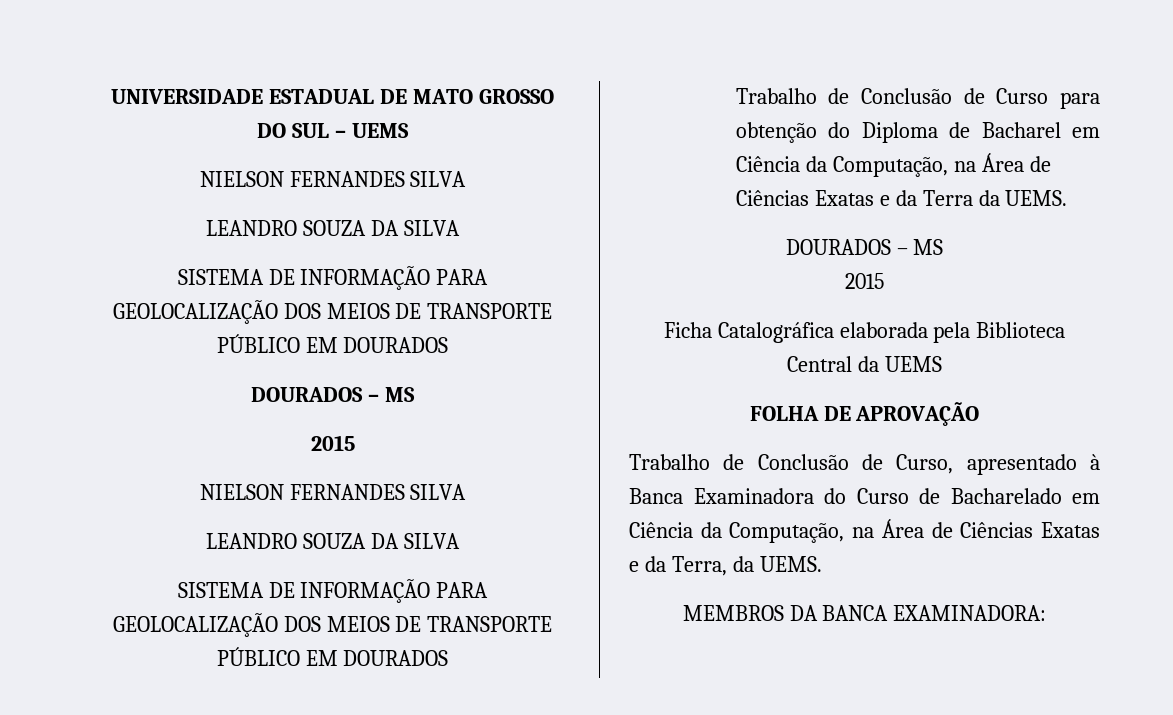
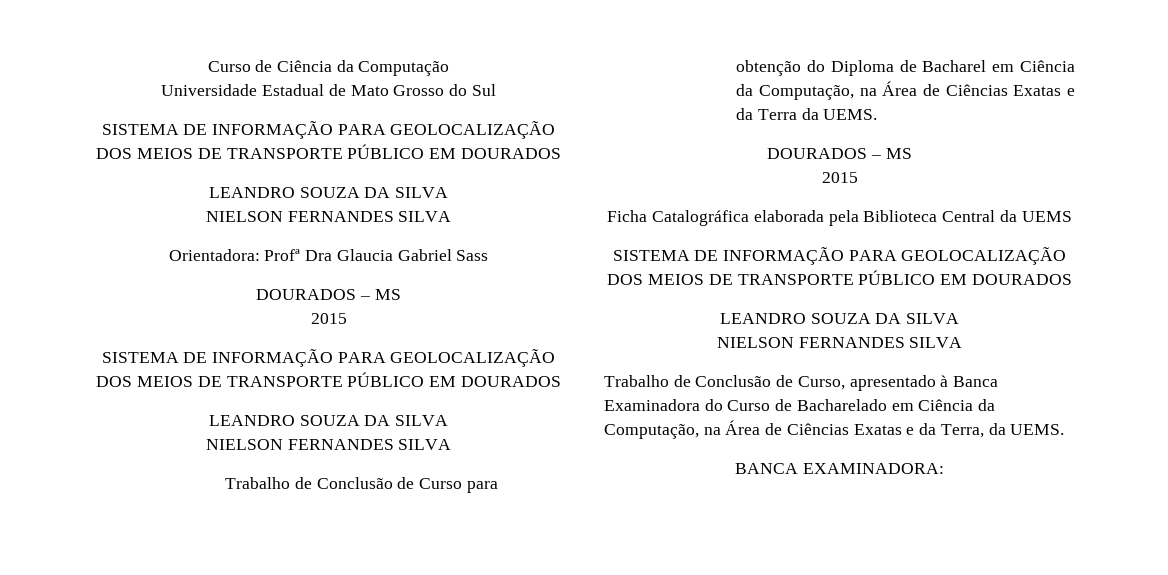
- UNIVERSIDADE ESTADUAL DE MATO GROSSO DO SUL – UEMS
+ Curso de Ciência da Computação
+ Universidade Estadual de Mato Grosso do Sul
+ SISTEMA DE INFORMAÇÃO PARA GEOLOCALIZAÇÃO DOS MEIOS DE TRANSPORTE PÚBLICO EM DOURADOS
+ LEANDRO SOUZA DA SILVA
  NIELSON FERNANDES SILVA
- LEANDRO SOUZA DA SILVA
- SISTEMA DE INFORMAÇÃO PARA GEOLOCALIZAÇÃO DOS MEIOS DE TRANSPORTE PÚBLICO EM DOURADOS
+ Orientadora: Profª Dra Glaucia Gabriel Sass
  DOURADOS – MS
  2015
+ SISTEMA DE INFORMAÇÃO PARA GEOLOCALIZAÇÃO DOS MEIOS DE TRANSPORTE PÚBLICO EM DOURADOS
+ LEANDRO SOUZA DA SILVA
  NIELSON FERNANDES SILVA
- LEANDRO SOUZA DA SILVA
- SISTEMA DE INFORMAÇÃO PARA GEOLOCALIZAÇÃO DOS MEIOS DE TRANSPORTE PÚBLICO EM DOURADOS
  Ficha Catalográfica elaborada pela Biblioteca Central da UEMS
- FOLHA DE APROVAÇÃO
+ SISTEMA DE INFORMAÇÃO PARA GEOLOCALIZAÇÃO DOS MEIOS DE TRANSPORTE PÚBLICO EM DOURADOS
+ LEANDRO SOUZA DA SILVA
+ NIELSON FERNANDES SILVA
- MEMBROS DA BANCA EXAMINADORA:
+ BANCA EXAMINADORA:

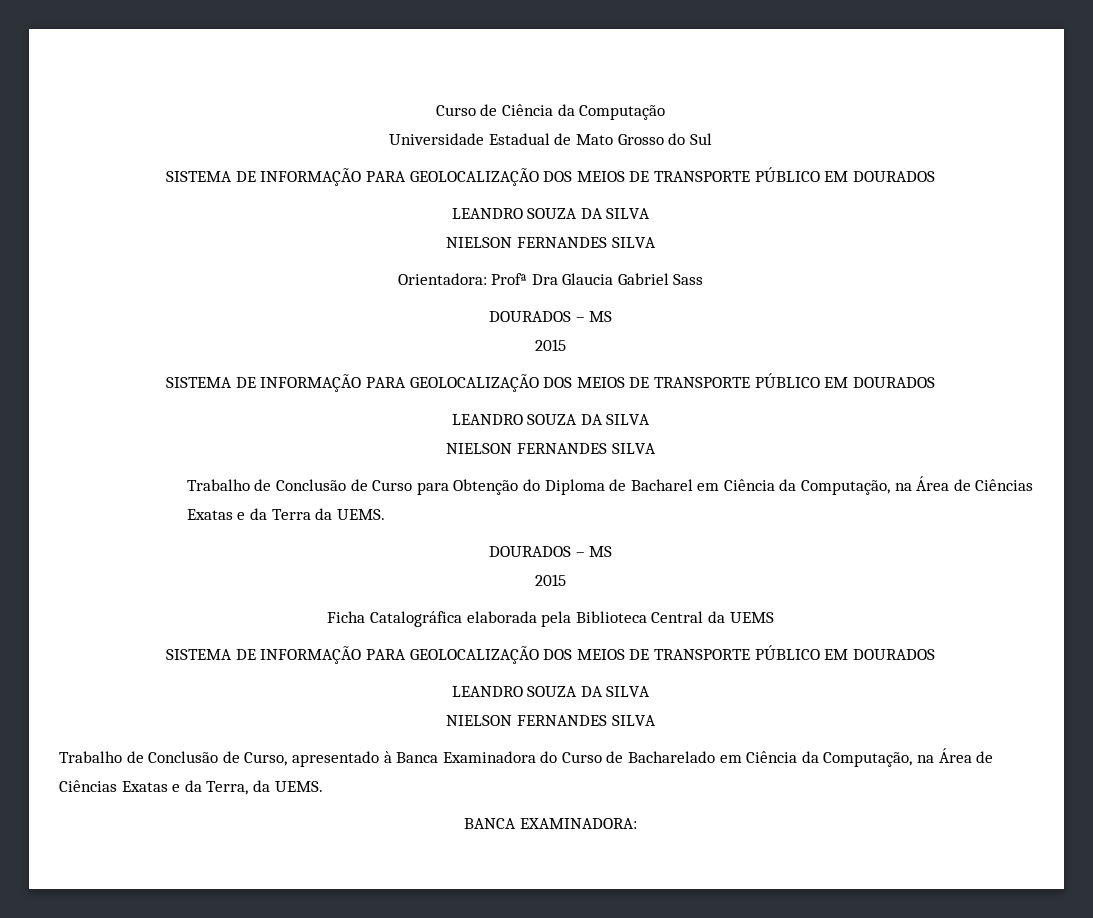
- Trabalho de Conclusão de Curso para obtenção do Diploma de Bacharel em Ciência da Computação, na Área de Ciências Exatas e da Terra da UEMS.
+ Trabalho de Conclusão de Curso para Obtenção do Diploma de Bacharel em Ciência da Computação, na Área de Ciências Exatas e da Terra da UEMS.

